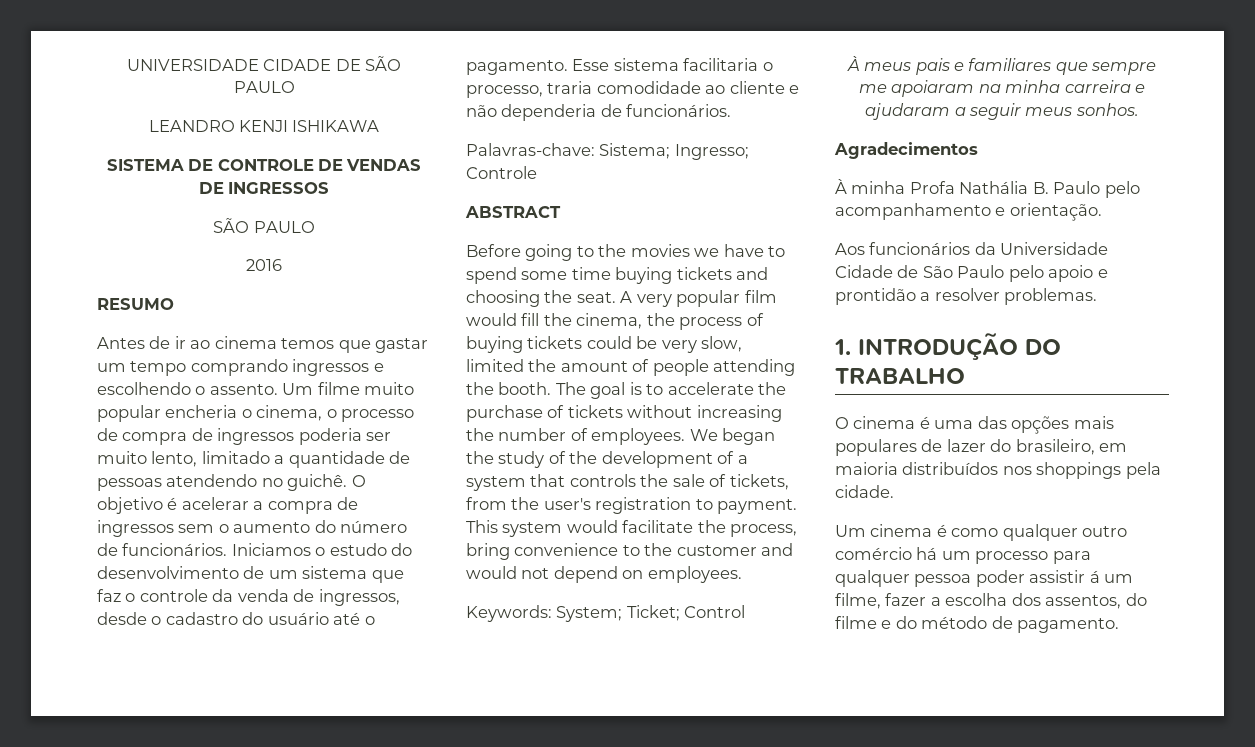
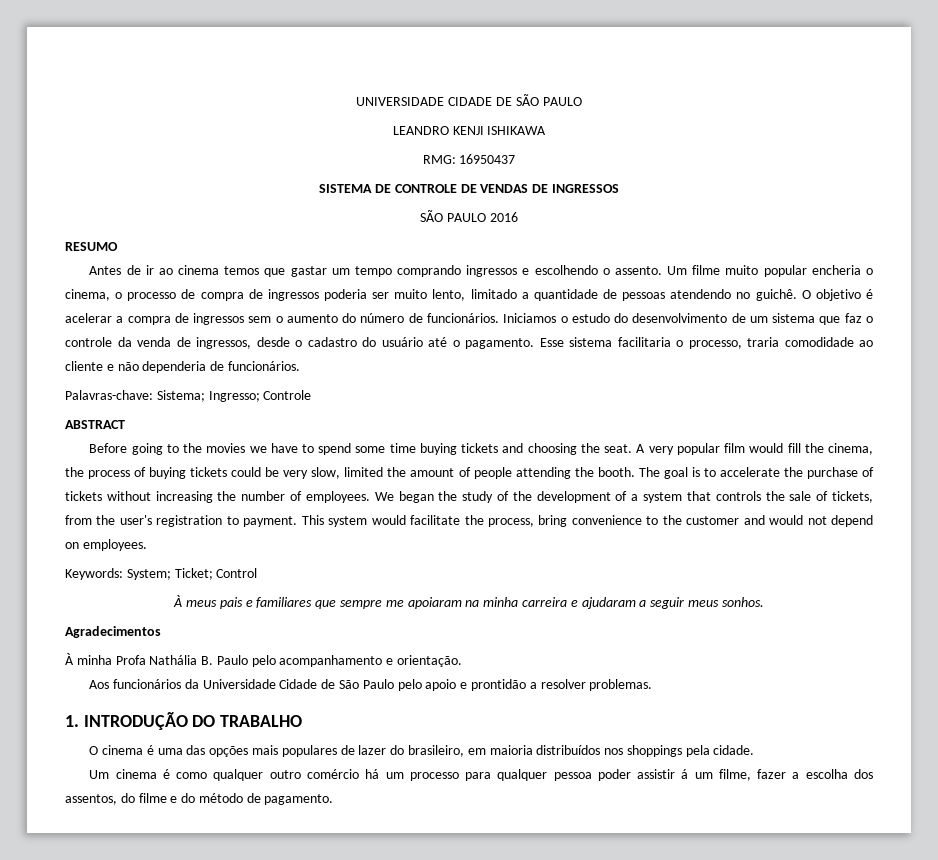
+ RMG: 16950437
  SISTEMA DE CONTROLE DE VENDAS DE INGRESSOS
- SÃO PAULO
- 2016
+ SÃO PAULO 2016

